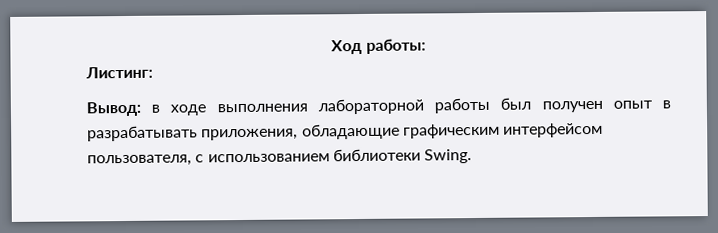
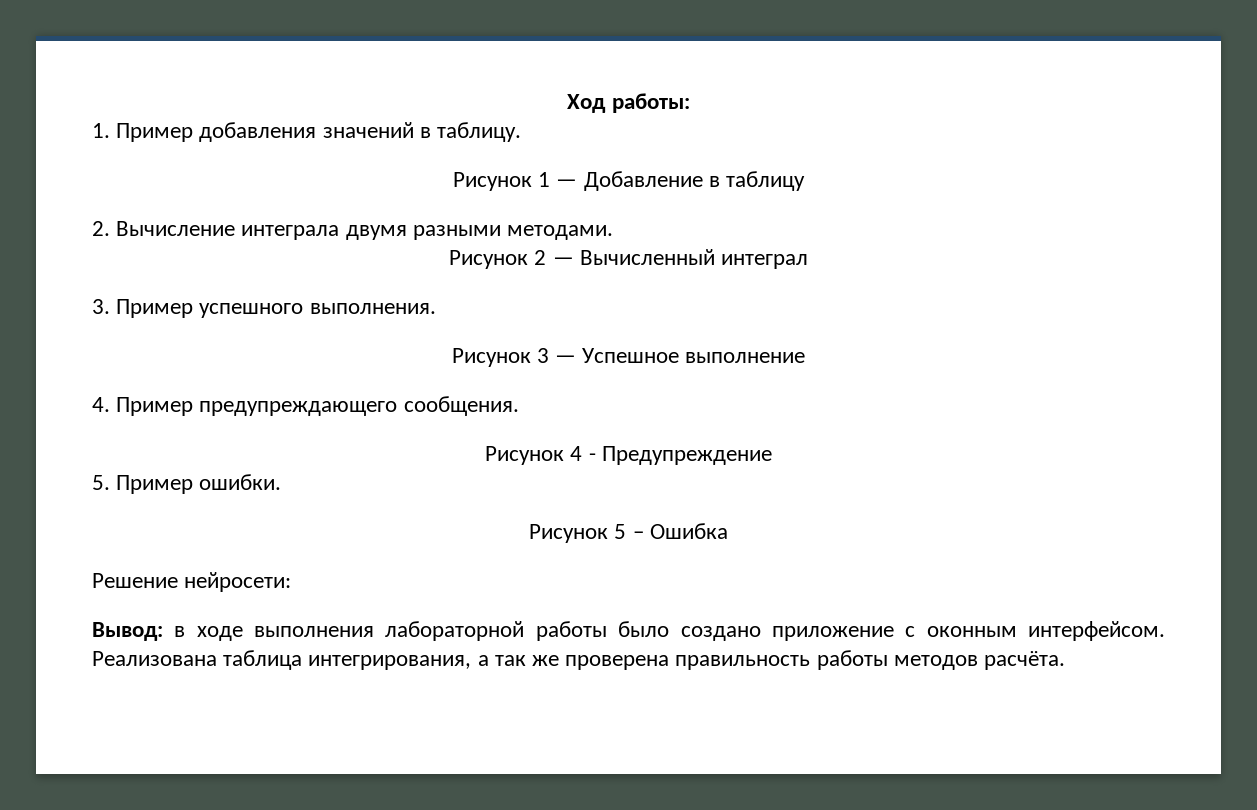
- Листинг:
+ 1. Пример добавления значений в таблицу.
+ Рисунок 1 — Добавление в таблицу
+ 2. Вычисление интеграла двумя разными методами.
+ Рисунок 2 — Вычисленный интеграл
+ 3. Пример успешного выполнения.
+ Рисунок 3 — Успешное выполнение
+ 4. Пример предупреждающего сообщения.
+ Рисунок 4 - Предупреждение
+ 5. Пример ошибки.
+ Рисунок 5 – Ошибка
+ Решение нейросети:
- Вывод: в ходе выполнения лабораторной работы был получен опыт в разрабатывать приложения, обладающие графическим интерфейсом пользователя, с использованием библиотеки Swing.
+ Вывод: в ходе выполнения лабораторной работы было создано приложение с оконным интерфейсом. Реализована таблица интегрирования, а так же проверена правильность работы методов расчёта.

